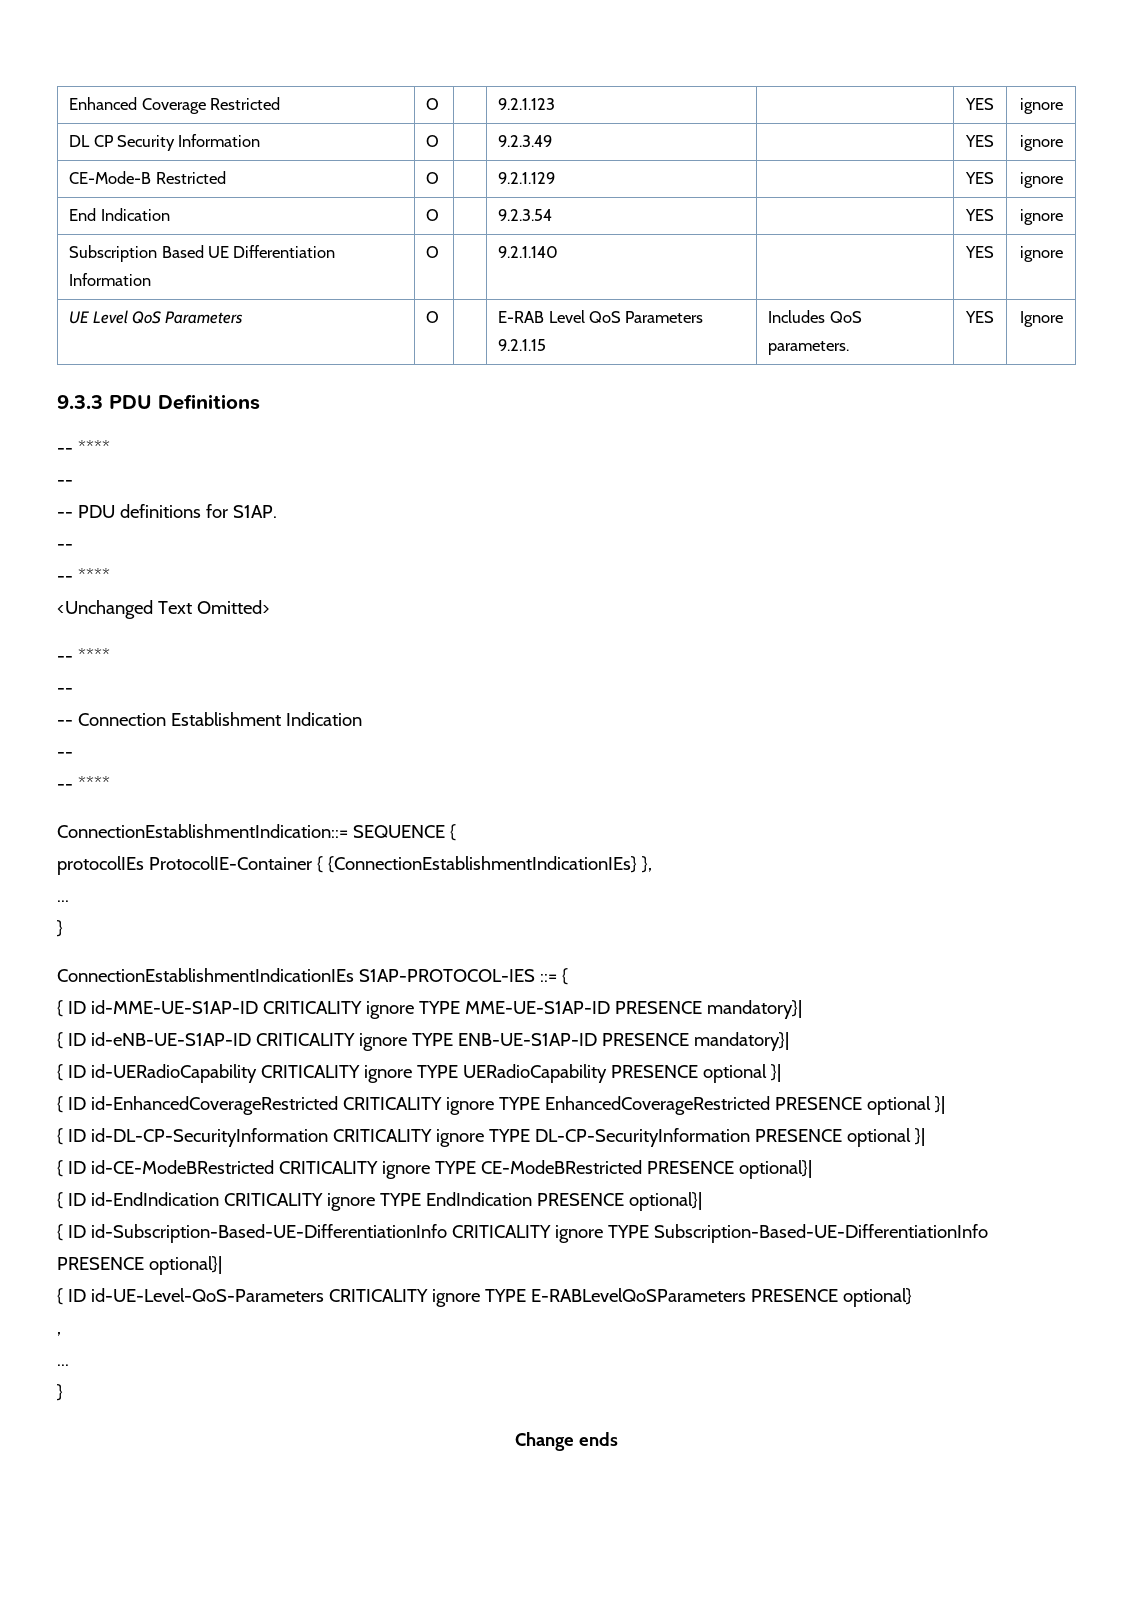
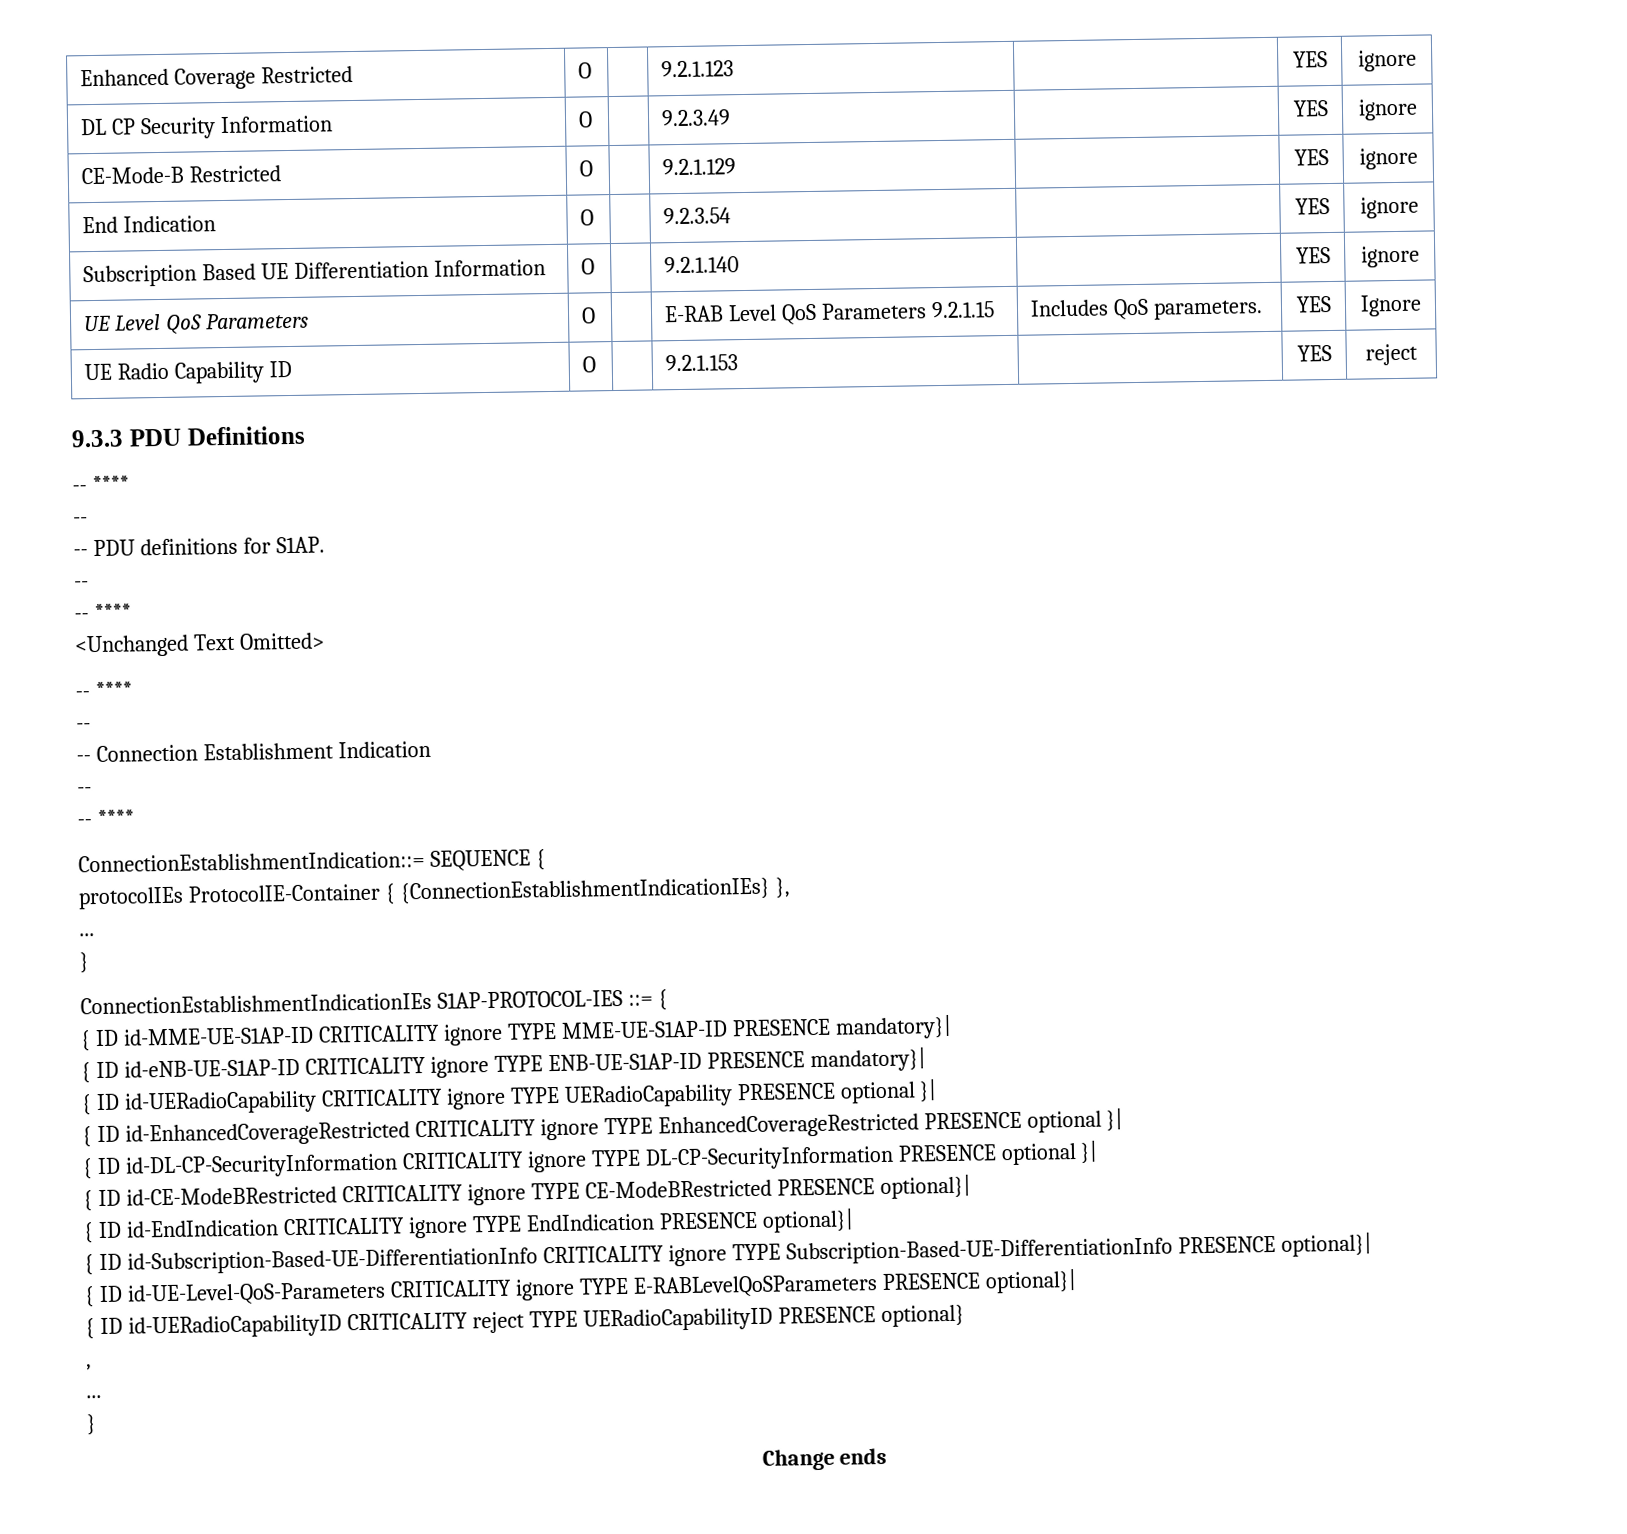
+ UE Radio Capability ID | O | | 9.2.1.153 | | YES | reject
- { ID id-UE-Level-QoS-Parameters CRITICALITY ignore TYPE E-RABLevelQoSParameters PRESENCE optional}
+ { ID id-UE-Level-QoS-Parameters CRITICALITY ignore TYPE E-RABLevelQoSParameters PRESENCE optional}|
+ { ID id-UERadioCapabilityID CRITICALITY reject TYPE UERadioCapabilityID PRESENCE optional}

